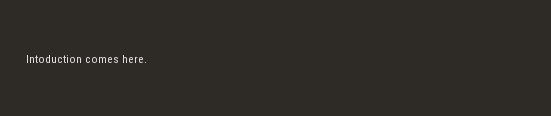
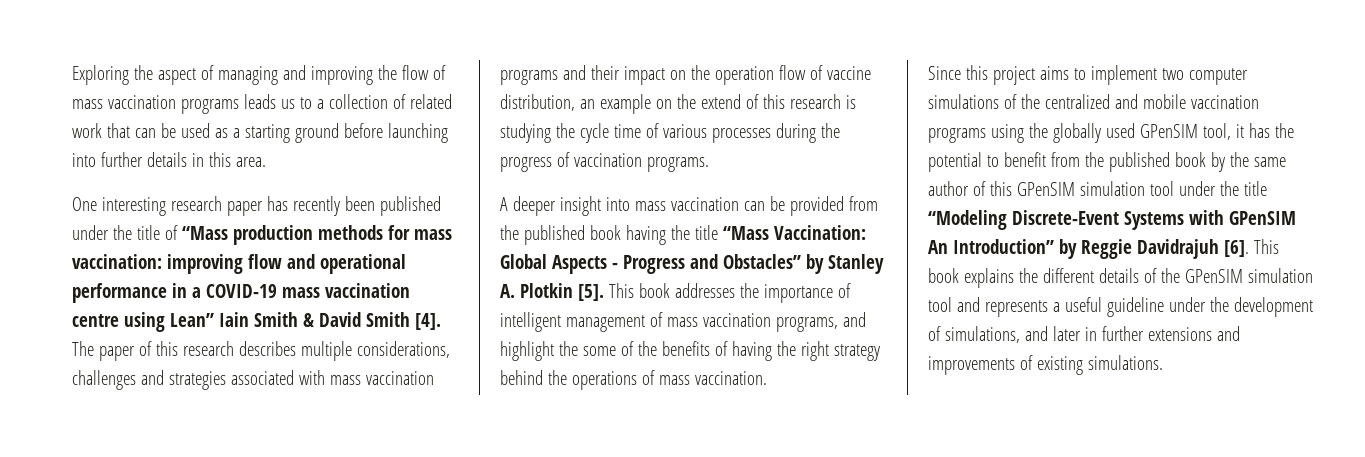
- Intoduction comes here.
+ Exploring the aspect of managing and improving the flow of mass vaccination programs leads us to a collection of related work that can be used as a starting ground before launching into further details in this area.
+ One interesting research paper has recently been published under the title of “Mass production methods for mass vaccination: improving flow and operational performance in a COVID-19 mass vaccination centre using Lean” Iain Smith & David Smith [4]. The paper of this research describes multiple considerations, challenges and strategies associated with mass vaccination programs and their impact on the operation flow of vaccine distribution, an example on the extend of this research is studying the cycle time of various processes during the progress of vaccination programs.
+ A deeper insight into mass vaccination can be provided from the published book having the title “Mass Vaccination: Global Aspects - Progress and Obstacles” by Stanley A. Plotkin [5]. This book addresses the importance of intelligent management of mass vaccination programs, and highlight the some of the benefits of having the right strategy behind the operations of mass vaccination.
+ Since this project aims to implement two computer simulations of the centralized and mobile vaccination programs using the globally used GPenSIM tool, it has the potential to benefit from the published book by the same author of this GPenSIM simulation tool under the title “Modeling Discrete-Event Systems with GPenSIM An Introduction” by Reggie Davidrajuh [6]. This book explains the different details of the GPenSIM simulation tool and represents a useful guideline under the development of simulations, and later in further extensions and improvements of existing simulations.

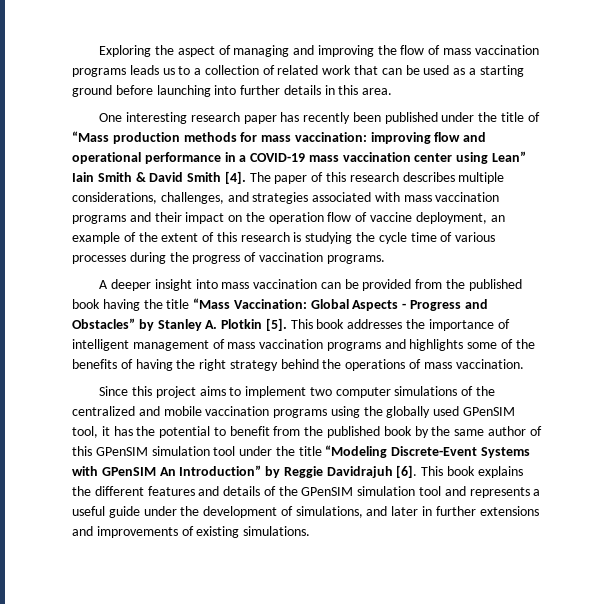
- One interesting research paper has recently been published under the title of “Mass production methods for mass vaccination: improving flow and operational performance in a COVID-19 mass vaccination centre using Lean” Iain Smith & David Smith [4].
+ One interesting research paper has recently been published under the title of “Mass production methods for mass vaccination: improving flow and operational performance in a COVID-19 mass vaccination center using Lean” Iain Smith & David Smith [4].
- The paper of this research describes multiple considerations, challenges and strategies associated with mass vaccination programs and their impact on the operation flow of vaccine distribution, an example on the extend of this research is studying the cycle time of various processes during the progress of vaccination programs.
+ The paper of this research describes multiple considerations, challenges, and strategies associated with mass vaccination programs and their impact on the operation flow of vaccine deployment, an example of the extent of this research is studying the cycle time of various processes during the progress of vaccination programs.
- This book addresses the importance of intelligent management of mass vaccination programs, and highlight the some of the benefits of having the right strategy behind the operations of mass vaccination.
+ This book addresses the importance of intelligent management of mass vaccination programs and highlights some of the benefits of having the right strategy behind the operations of mass vaccination.
- This book explains the different details of the GPenSIM simulation tool and represents a useful guideline under the development of simulations, and later in further extensions and improvements of existing simulations.
+ This book explains the different features and details of the GPenSIM simulation tool and represents a useful guide under the development of simulations, and later in further extensions and improvements of existing simulations.

